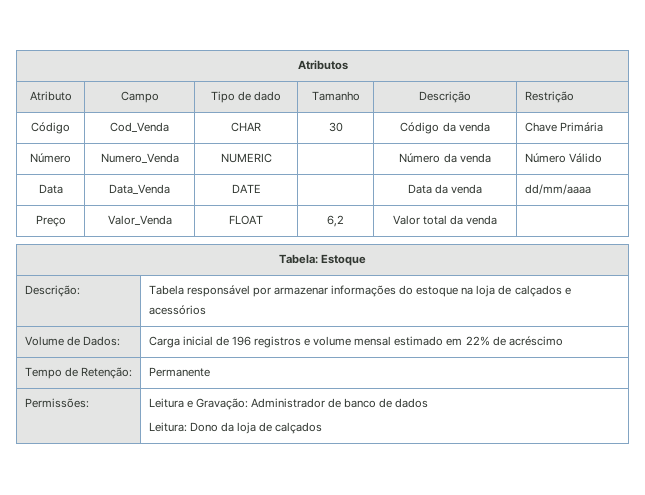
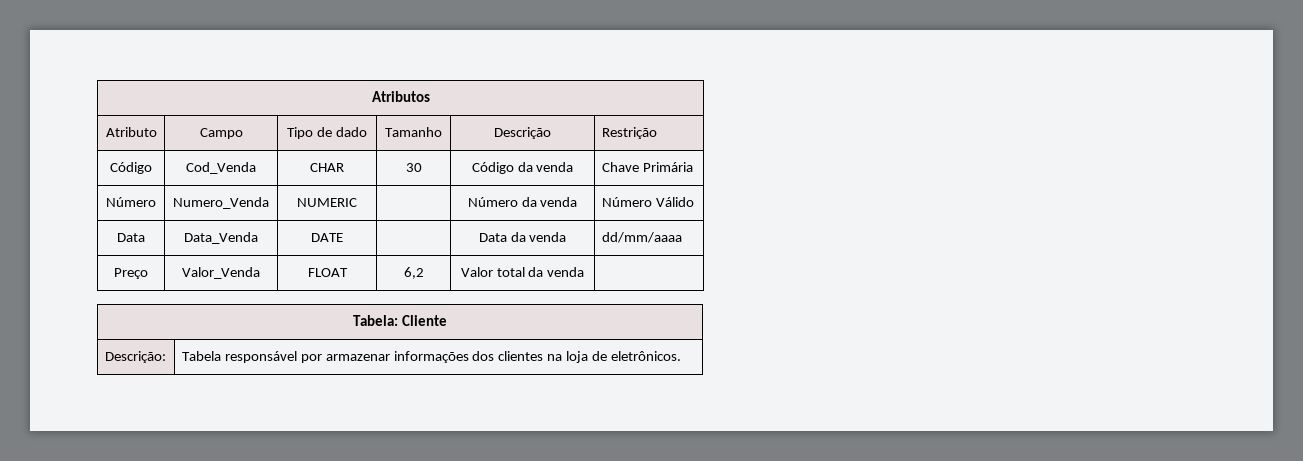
- Tabela: Estoque
+ Tabela: Cliente
- Descrição: | Tabela responsável por armazenar informações do estoque na loja de calçados e acessórios
- Volume de Dados: | Carga inicial de 196 registros e volume mensal estimado em 22% de acréscimo
- Tempo de Retenção: | Permanente
- Permissões: | Leitura e Gravação: Administrador de banco de dados
- Leitura: Dono da loja de calçados
+ Descrição: | Tabela responsável por armazenar informações dos clientes na loja de eletrônicos.

